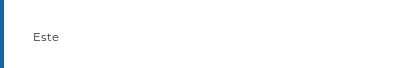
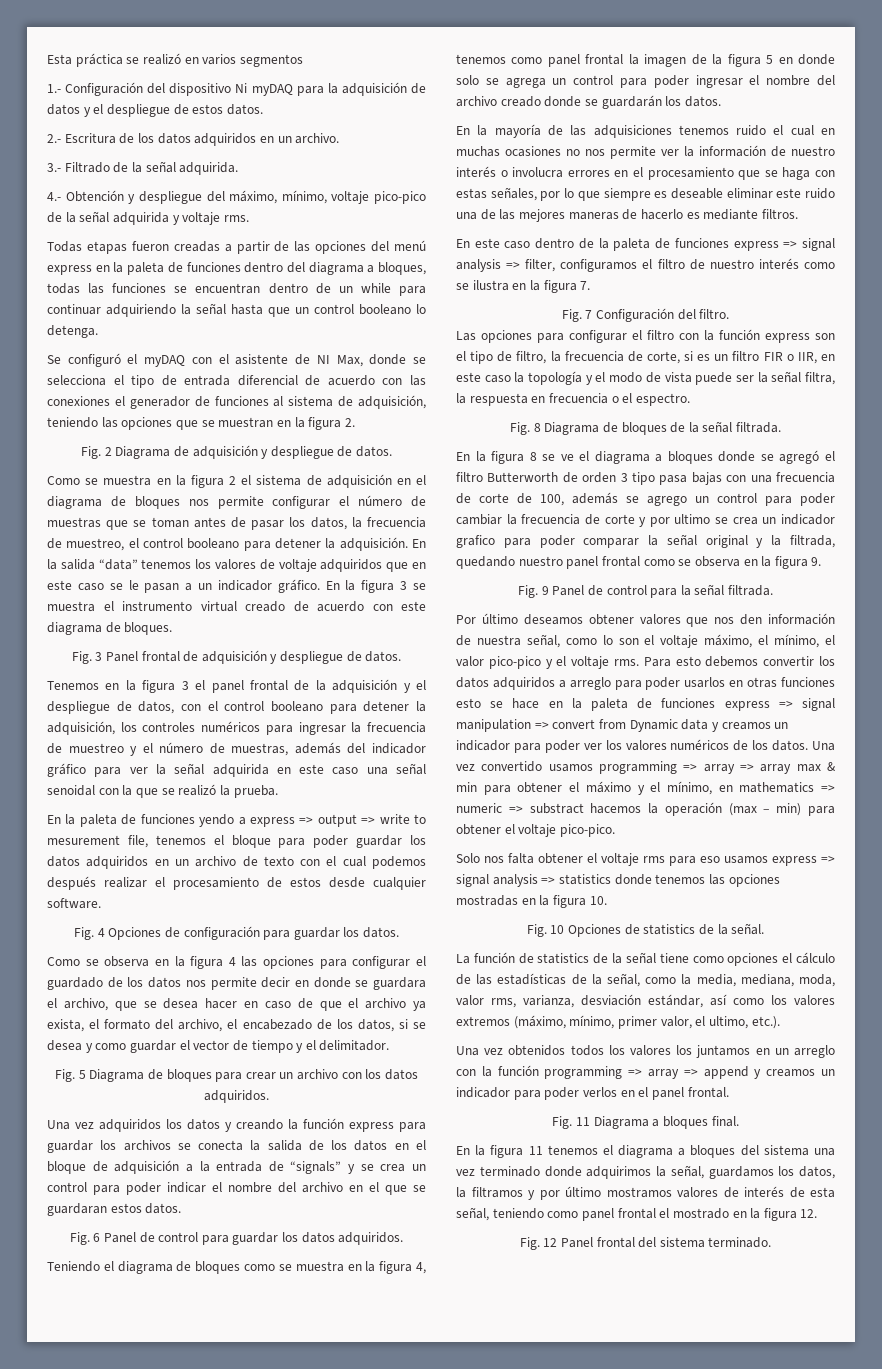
- Este
+ Esta práctica se realizó en varios segmentos
+ 1.- Configuración del dispositivo Ni myDAQ para la adquisición de datos y el despliegue de estos datos.
+ 2.- Escritura de los datos adquiridos en un archivo.
+ 3.- Filtrado de la señal adquirida.
+ 4.- Obtención y despliegue del máximo, mínimo, voltaje pico-pico de la señal adquirida y voltaje rms.
+ Todas etapas fueron creadas a partir de las opciones del menú express en la paleta de funciones dentro del diagrama a bloques, todas las funciones se encuentran dentro de un while para continuar adquiriendo la señal hasta que un control booleano lo detenga.
+ Se configuró el myDAQ con el asistente de NI Max, donde se selecciona el tipo de entrada diferencial de acuerdo con las conexiones el generador de funciones al sistema de adquisición, teniendo las opciones que se muestran en la figura 2.
+ Fig. 2 Diagrama de adquisición y despliegue de datos.
+ Como se muestra en la figura 2 el sistema de adquisición en el diagrama de bloques nos permite configurar el número de muestras que se toman antes de pasar los datos, la frecuencia de muestreo, el control booleano para detener la adquisición. En la salida “data” tenemos los valores de voltaje adquiridos que en este caso se le pasan a un indicador gráfico. En la figura 3 se muestra el instrumento virtual creado de acuerdo con este diagrama de bloques.
+ Fig. 3 Panel frontal de adquisición y despliegue de datos.
+ Tenemos en la figura 3 el panel frontal de la adquisición y el despliegue de datos, con el control booleano para detener la adquisición, los controles numéricos para ingresar la frecuencia de muestreo y el número de muestras, además del indicador gráfico para ver la señal adquirida en este caso una señal senoidal con la que se realizó la prueba.
+ En la paleta de funciones yendo a express => output => write to mesurement file, tenemos el bloque para poder guardar los datos adquiridos en un archivo de texto con el cual podemos después realizar el procesamiento de estos desde cualquier software.
+ Fig. 4 Opciones de configuración para guardar los datos.
+ Como se observa en la figura 4 las opciones para configurar el guardado de los datos nos permite decir en donde se guardara el archivo, que se desea hacer en caso de que el archivo ya exista, el formato del archivo, el encabezado de los datos, si se desea y como guardar el vector de tiempo y el delimitador.
+ Fig. 5 Diagrama de bloques para crear un archivo con los datos adquiridos.
+ Una vez adquiridos los datos y creando la función express para guardar los archivos se conecta la salida de los datos en el bloque de adquisición a la entrada de “signals” y se crea un control para poder indicar el nombre del archivo en el que se guardaran estos datos.
+ Fig. 6 Panel de control para guardar los datos adquiridos.
+ Teniendo el diagrama de bloques como se muestra en la figura 4, tenemos como panel frontal la imagen de la figura 5 en donde solo se agrega un control para poder ingresar el nombre del archivo creado donde se guardarán los datos.
+ En la mayoría de las adquisiciones tenemos ruido el cual en muchas ocasiones no nos permite ver la información de nuestro interés o involucra errores en el procesamiento que se haga con estas señales, por lo que siempre es deseable eliminar este ruido una de las mejores maneras de hacerlo es mediante filtros.
+ En este caso dentro de la paleta de funciones express => signal analysis => filter, configuramos el filtro de nuestro interés como se ilustra en la figura 7.
+ Fig. 7 Configuración del filtro.
+ Las opciones para configurar el filtro con la función express son el tipo de filtro, la frecuencia de corte, si es un filtro FIR o IIR, en este caso la topología y el modo de vista puede ser la señal filtra, la respuesta en frecuencia o el espectro.
+ Fig. 8 Diagrama de bloques de la señal filtrada.
+ En la figura 8 se ve el diagrama a bloques donde se agregó el filtro Butterworth de orden 3 tipo pasa bajas con una frecuencia de corte de 100, además se agrego un control para poder cambiar la frecuencia de corte y por ultimo se crea un indicador grafico para poder comparar la señal original y la filtrada, quedando nuestro panel frontal como se observa en la figura 9.
+ Fig. 9 Panel de control para la señal filtrada.
+ Por último deseamos obtener valores que nos den información de nuestra señal, como lo son el voltaje máximo, el mínimo, el valor pico-pico y el voltaje rms. Para esto debemos convertir los datos adquiridos a arreglo para poder usarlos en otras funciones esto se hace en la paleta de funciones express => signal manipulation => convert from Dynamic data y creamos un indicador para poder ver los valores numéricos de los datos. Una vez convertido usamos programming => array => array max & min para obtener el máximo y el mínimo, en mathematics => numeric => substract hacemos la operación (max – min) para obtener el voltaje pico-pico.
+ Solo nos falta obtener el voltaje rms para eso usamos express => signal analysis => statistics donde tenemos las opciones mostradas en la figura 10.
+ Fig. 10 Opciones de statistics de la señal.
+ La función de statistics de la señal tiene como opciones el cálculo de las estadísticas de la señal, como la media, mediana, moda, valor rms, varianza, desviación estándar, así como los valores extremos (máximo, mínimo, primer valor, el ultimo, etc.).
+ Una vez obtenidos todos los valores los juntamos en un arreglo con la función programming => array => append y creamos un indicador para poder verlos en el panel frontal.
+ Fig. 11 Diagrama a bloques final.
+ En la figura 11 tenemos el diagrama a bloques del sistema una vez terminado donde adquirimos la señal, guardamos los datos, la filtramos y por último mostramos valores de interés de esta señal, teniendo como panel frontal el mostrado en la figura 12.
+ Fig. 12 Panel frontal del sistema terminado.

